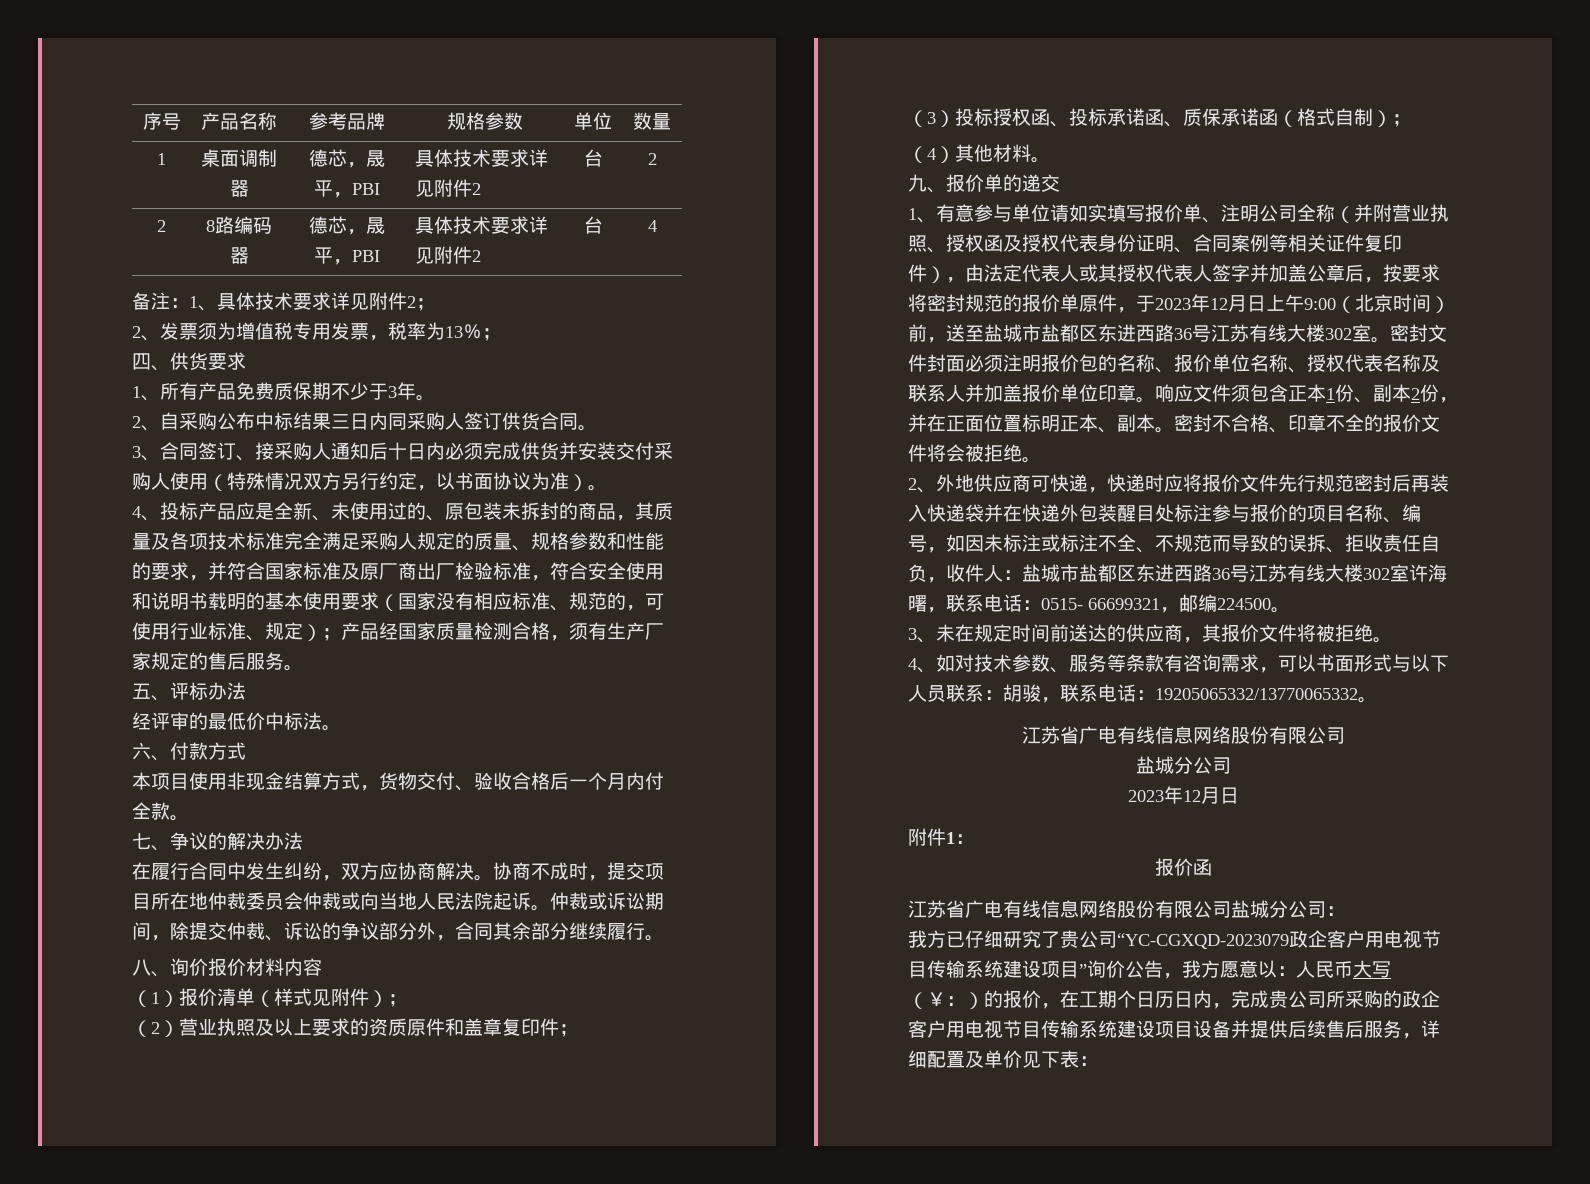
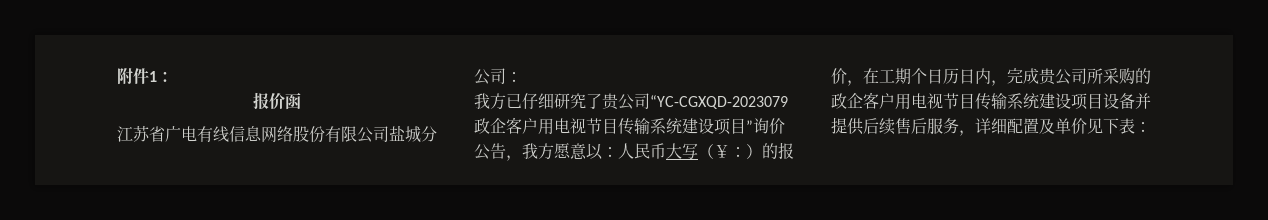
- 序号 | 产品名称 | 参考品牌 | 规格参数 | 单位 | 数量
- 1 | 桌面调制器 | 德芯，晟平，PBI | 具体技术要求详见附件2 | 台 | 2
- 2 | 8路编码器 | 德芯，晟平，PBI | 具体技术要求详见附件2 | 台 | 4
- 备注：1、具体技术要求详见附件2；
- 2、发票须为增值税专用发票，税率为13％；
- 四、供货要求
- 1、所有产品免费质保期不少于3年。
- 2、自采购公布中标结果三日内同采购人签订供货合同。
- 3、合同签订、接采购人通知后十日内必须完成供货并安装交付采购人使用（特殊情况双方另行约定，以书面协议为准）。
- 4、投标产品应是全新、未使用过的、原包装未拆封的商品，其质量及各项技术标准完全满足采购人规定的质量、规格参数和性能的要求，并符合国家标准及原厂商出厂检验标准，符合安全使用和说明书载明的基本使用要求（国家没有相应标准、规范的，可使用行业标准、规定）；产品经国家质量检测合格，须有生产厂家规定的售后服务。
- 五、评标办法
- 经评审的最低价中标法。
- 六、付款方式
- 本项目使用非现金结算方式，货物交付、验收合格后一个月内付全款。
- 七、争议的解决办法
- 在履行合同中发生纠纷，双方应协商解决。协商不成时，提交项目所在地仲裁委员会仲裁或向当地人民法院起诉。仲裁或诉讼期间，除提交仲裁、诉讼的争议部分外，合同其余部分继续履行。
- 八、询价报价材料内容
- （1）报价清单（样式见附件）；
- （2）营业执照及以上要求的资质原件和盖章复印件；
- （3）投标授权函、投标承诺函、质保承诺函（格式自制）；
- （4）其他材料。
- 九、报价单的递交
- 1、有意参与单位请如实填写报价单、注明公司全称（并附营业执照、授权函及授权代表身份证明、合同案例等相关证件复印件），由法定代表人或其授权代表人签字并加盖公章后，按要求将密封规范的报价单原件，于2023年12月日上午9:00（北京时间）前，送至盐城市盐都区东进西路36号江苏有线大楼302室。密封文件封面必须注明报价包的名称、报价单位名称、授权代表名称及联系人并加盖报价单位印章。响应文件须包含正本1份、副本2份，并在正面位置标明正本、副本。密封不合格、印章不全的报价文件将会被拒绝。
- 2、外地供应商可快递，快递时应将报价文件先行规范密封后再装入快递袋并在快递外包装醒目处标注参与报价的项目名称、编号，如因未标注或标注不全、不规范而导致的误拆、拒收责任自负，收件人：盐城市盐都区东进西路36号江苏有线大楼302室许海曙，联系电话：0515- 66699321，邮编224500。
- 3、未在规定时间前送达的供应商，其报价文件将被拒绝。
- 4、如对技术参数、服务等条款有咨询需求，可以书面形式与以下人员联系：胡骏，联系电话：19205065332/13770065332。
- 江苏省广电有线信息网络股份有限公司
- 盐城分公司
- 2023年12月日

